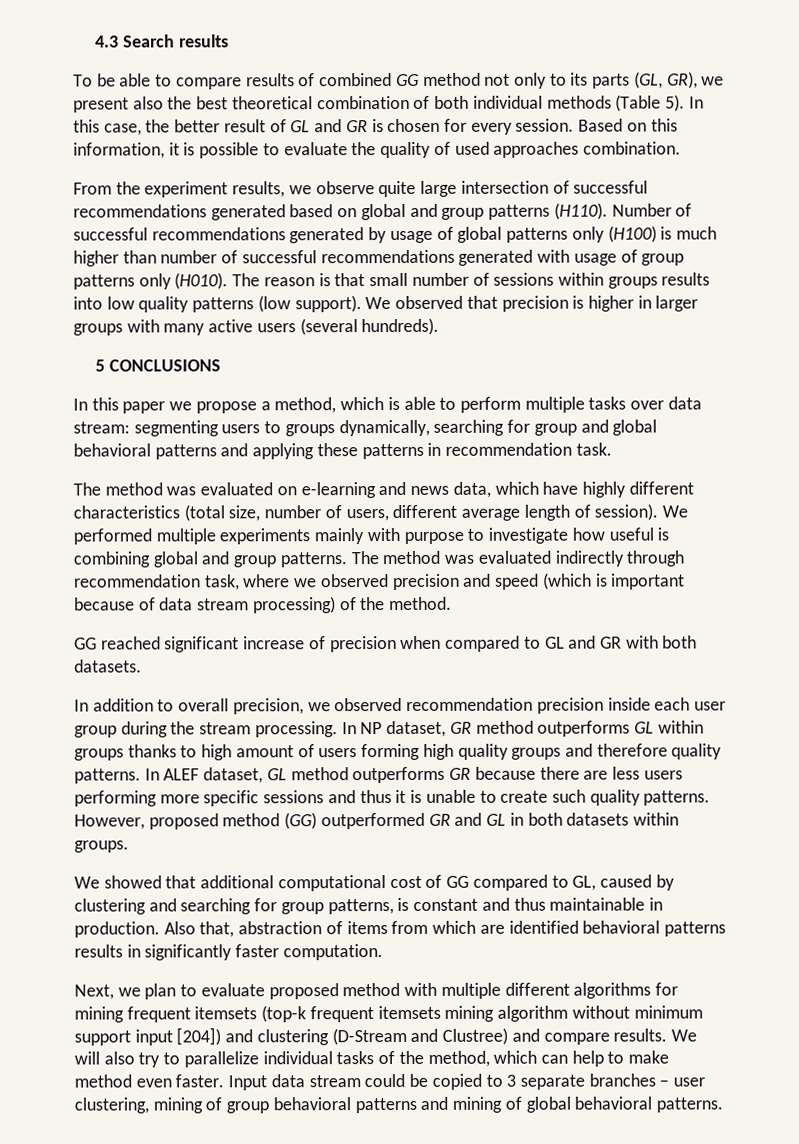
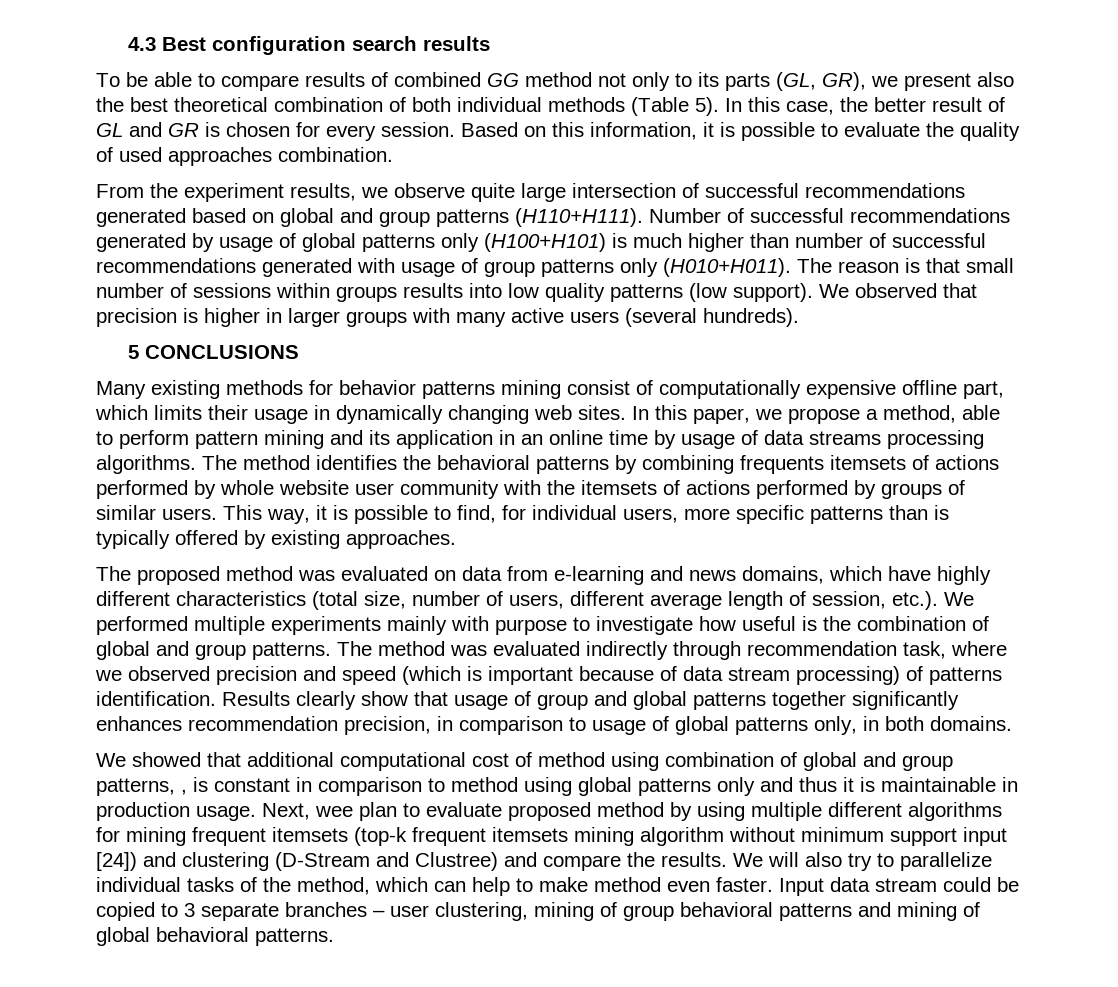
- 4.3 Search results
+ 4.3 Best configuration search results
- From the experiment results, we observe quite large intersection of successful recommendations generated based on global and group patterns (H110).
+ From the experiment results, we observe quite large intersection of successful recommendations generated based on global and group patterns (H110+H111).
- Number of successful recommendations generated by usage of global patterns only (H100) is much higher than number of successful recommendations generated with usage of group patterns only (H010).
+ Number of successful recommendations generated by usage of global patterns only (H100+H101) is much higher than number of successful recommendations generated with usage of group patterns only (H010+H011).
- In this paper we propose a method, which is able to perform multiple tasks over data stream: segmenting users to groups dynamically, searching for group and global behavioral patterns and applying these patterns in recommendation task.
- The method was evaluated on e-learning and news data, which have highly different characteristics (total size, number of users, different average length of session). We performed multiple experiments mainly with purpose to investigate how useful is combining global and group patterns.
+ Many existing methods for behavior patterns mining consist of computationally expensive offline part, which limits their usage in dynamically changing web sites. In this paper, we propose a method, able to perform pattern mining and its application in an online time by usage of data streams processing algorithms. The method identifies the behavioral patterns by combining frequents itemsets of actions performed by whole website user community with the itemsets of actions performed by groups of similar users. This way, it is possible to find, for individual users, more specific patterns than is typically offered by existing approaches.
+ The proposed method was evaluated on data from e-learning and news domains, which have highly different characteristics (total size, number of users, different average length of session, etc.). We performed multiple experiments mainly with purpose to investigate how useful is the combination of global and group patterns.
- The method was evaluated indirectly through recommendation task, where we observed precision and speed (which is important because of data stream processing) of the method.
- GG reached significant increase of precision when compared to GL and GR with both datasets.
- In addition to overall precision, we observed recommendation precision inside each user group during the stream processing. In NP dataset, GR method outperforms GL within groups thanks to high amount of users forming high quality groups and therefore quality patterns. In ALEF dataset, GL method outperforms GR because there are less users performing more specific sessions and thus it is unable to create such quality patterns. However, proposed method (GG) outperformed GR and GL in both datasets within groups.
+ The method was evaluated indirectly through recommendation task, where we observed precision and speed (which is important because of data stream processing) of patterns identification. Results clearly show that usage of group and global patterns together significantly enhances recommendation precision, in comparison to usage of global patterns only, in both domains.
- We showed that additional computational cost of GG compared to GL, caused by clustering and searching for group patterns, is constant and thus maintainable in production. Also that, abstraction of items from which are identified behavioral patterns results in significantly faster computation.
- Next, we plan to evaluate proposed method with multiple different algorithms for mining frequent itemsets (top-k frequent itemsets mining algorithm without minimum support input [204]) and clustering (D-Stream and Clustree) and compare results.
+ We showed that additional computational cost of method using combination of global and group patterns, , is constant in comparison to method using global patterns only and thus it is maintainable in production usage. Next, wee plan to evaluate proposed method by using multiple different algorithms for mining frequent itemsets (top-k frequent itemsets mining algorithm without minimum support input [24]) and clustering (D-Stream and Clustree) and compare the results.

